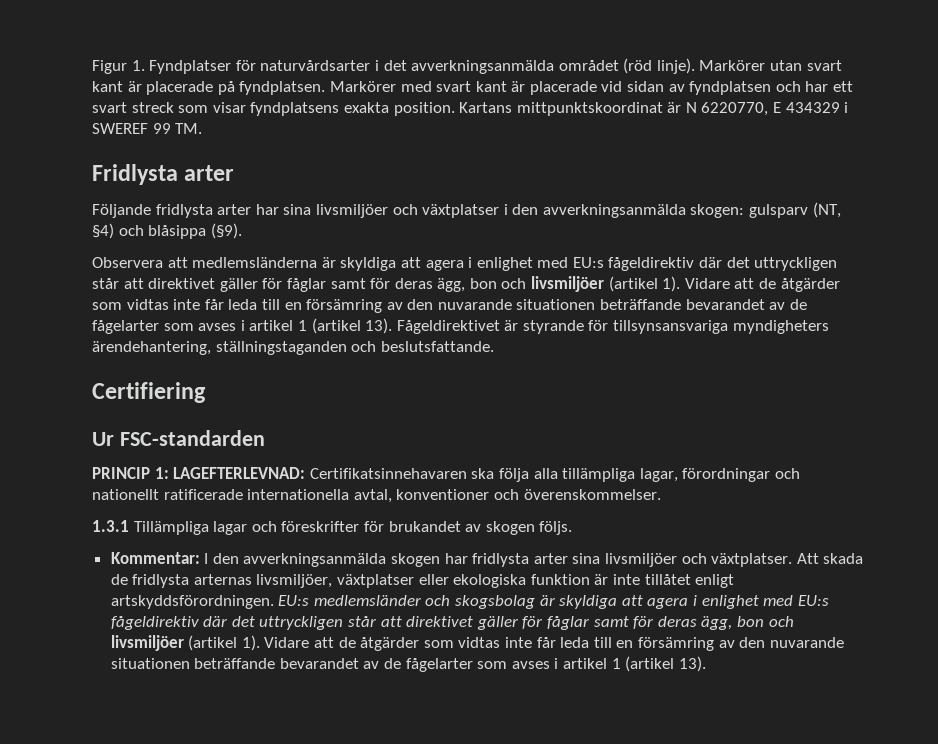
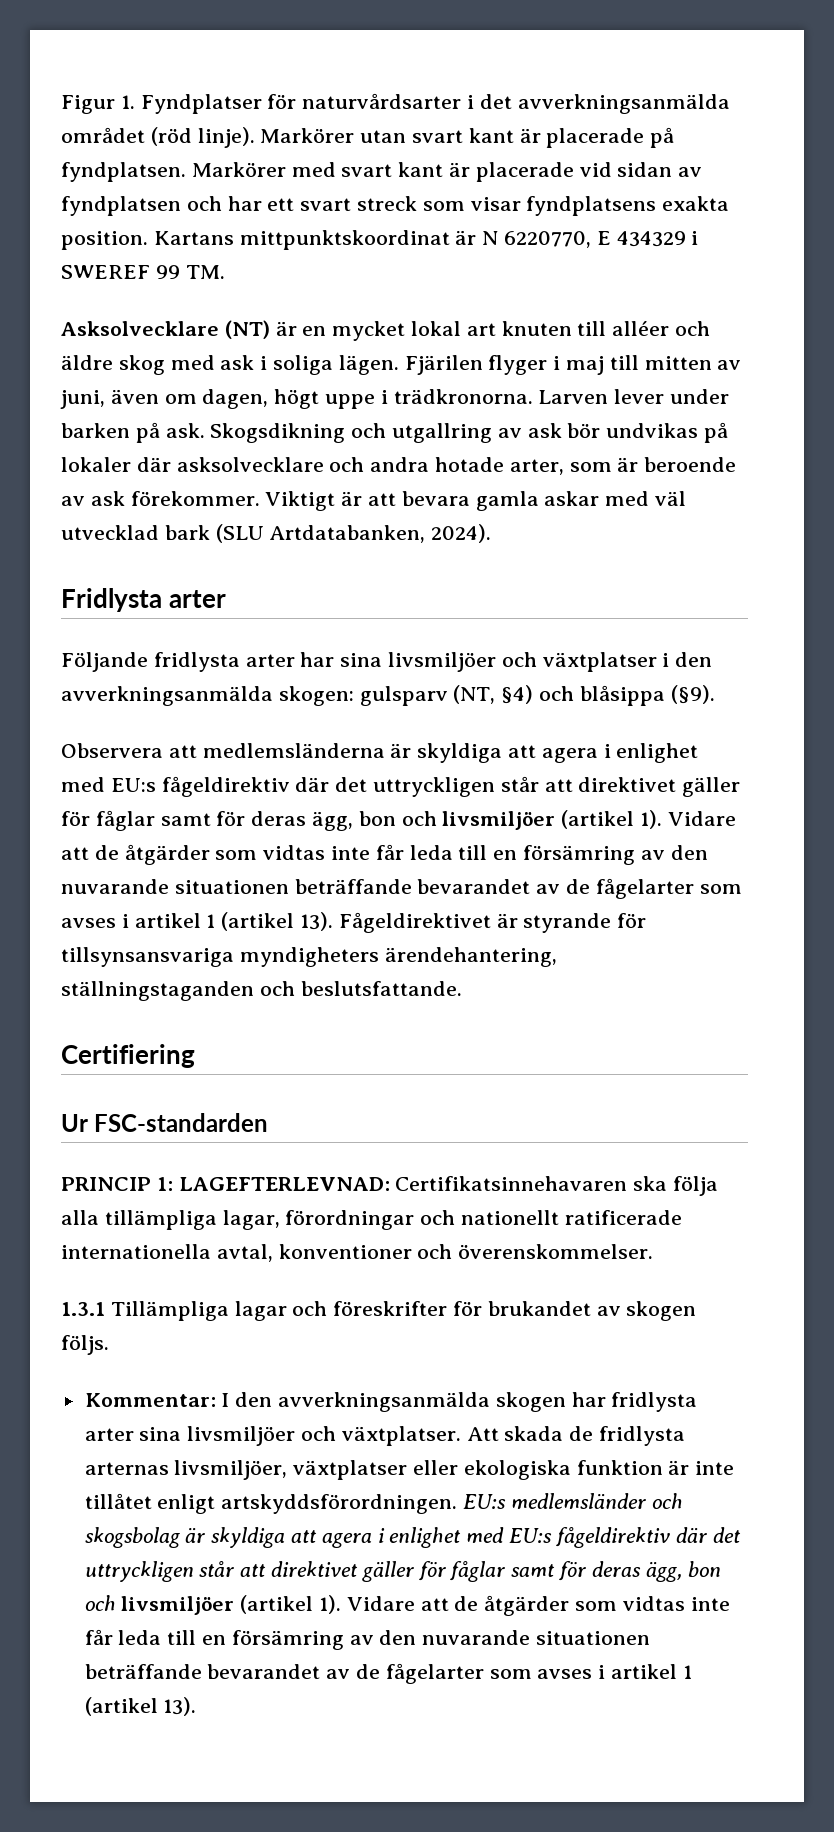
+ Asksolvecklare (NT) är en mycket lokal art knuten till alléer och äldre skog med ask i soliga lägen. Fjärilen flyger i maj till mitten av juni, även om dagen, högt uppe i trädkronorna. Larven lever under barken på ask. Skogsdikning och utgallring av ask bör undvikas på lokaler där asksolvecklare och andra hotade arter, som är beroende av ask förekommer. Viktigt är att bevara gamla askar med väl utvecklad bark (SLU Artdatabanken, 2024).

